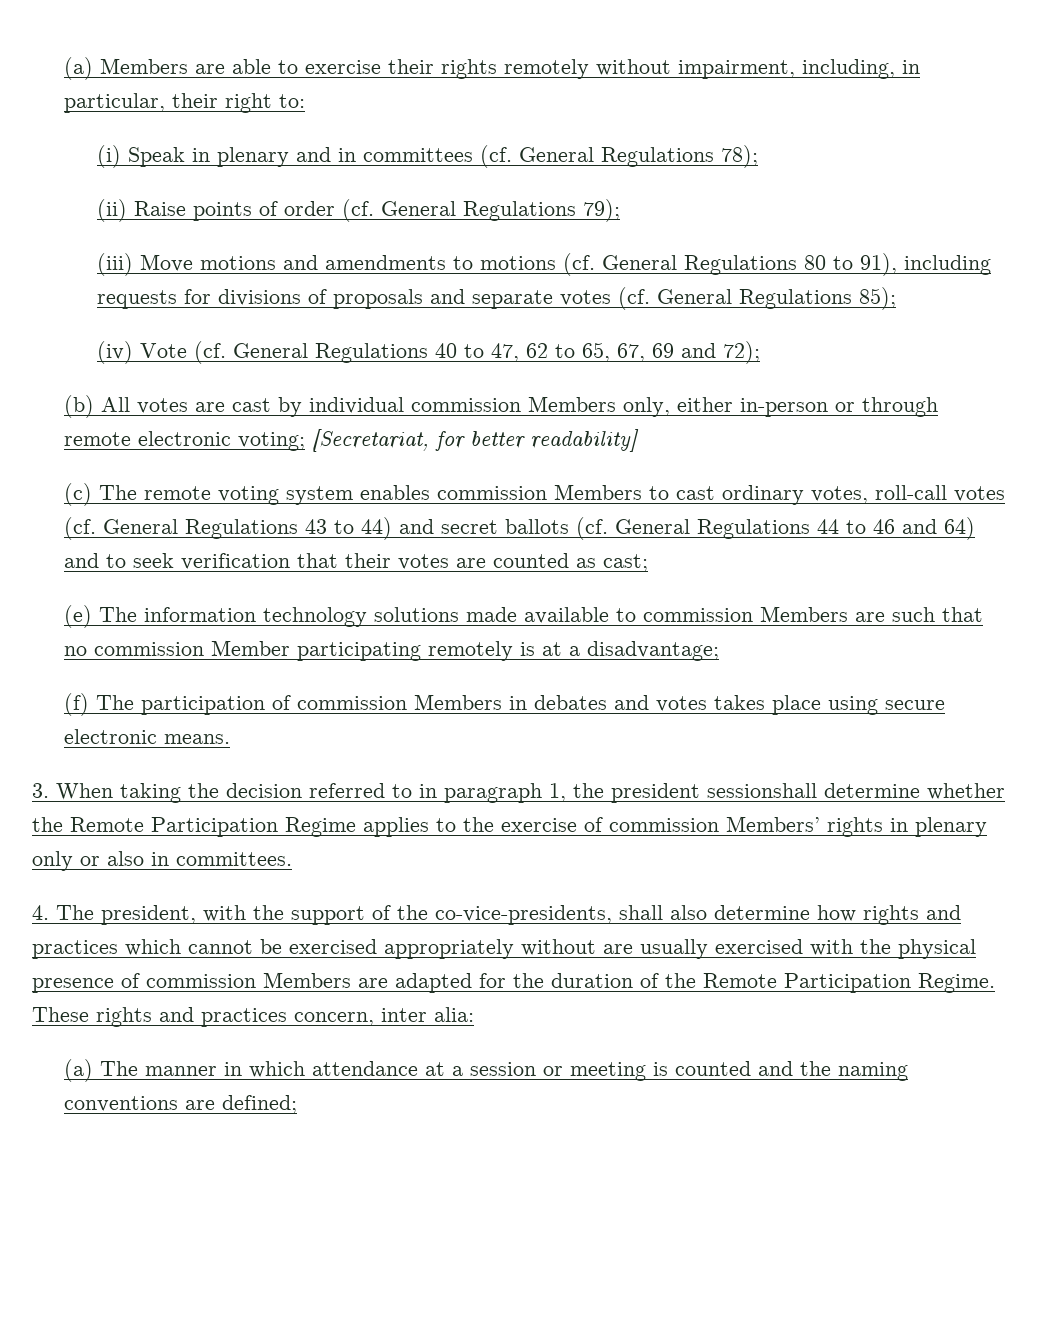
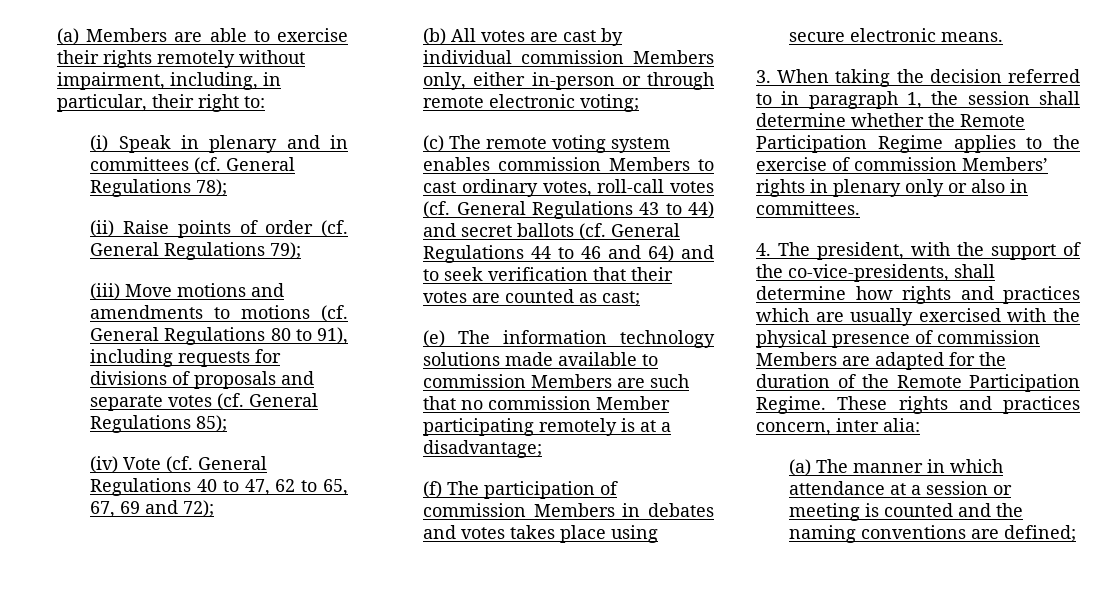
- (b) All votes are cast by individual commission Members only, either in-person or through remote electronic voting; [Secretariat, for better readability]
+ (b) All votes are cast by individual commission Members only, either in-person or through remote electronic voting;
- 3. When taking the decision referred to in paragraph 1, the president sessionshall determine whether the Remote Participation Regime applies to the exercise of commission Members’ rights in plenary only or also in committees.
+ 3. When taking the decision referred to in paragraph 1, the session shall determine whether the Remote Participation Regime applies to the exercise of commission Members’ rights in plenary only or also in committees.
- 4. The president, with the support of the co-vice-presidents, shall also determine how rights and practices which cannot be exercised appropriately without are usually exercised with the physical presence of commission Members are adapted for the duration of the Remote Participation Regime.
+ 4. The president, with the support of the co-vice-presidents, shall determine how rights and practices which are usually exercised with the physical presence of commission Members are adapted for the duration of the Remote Participation Regime.

